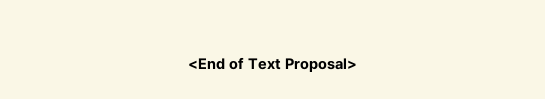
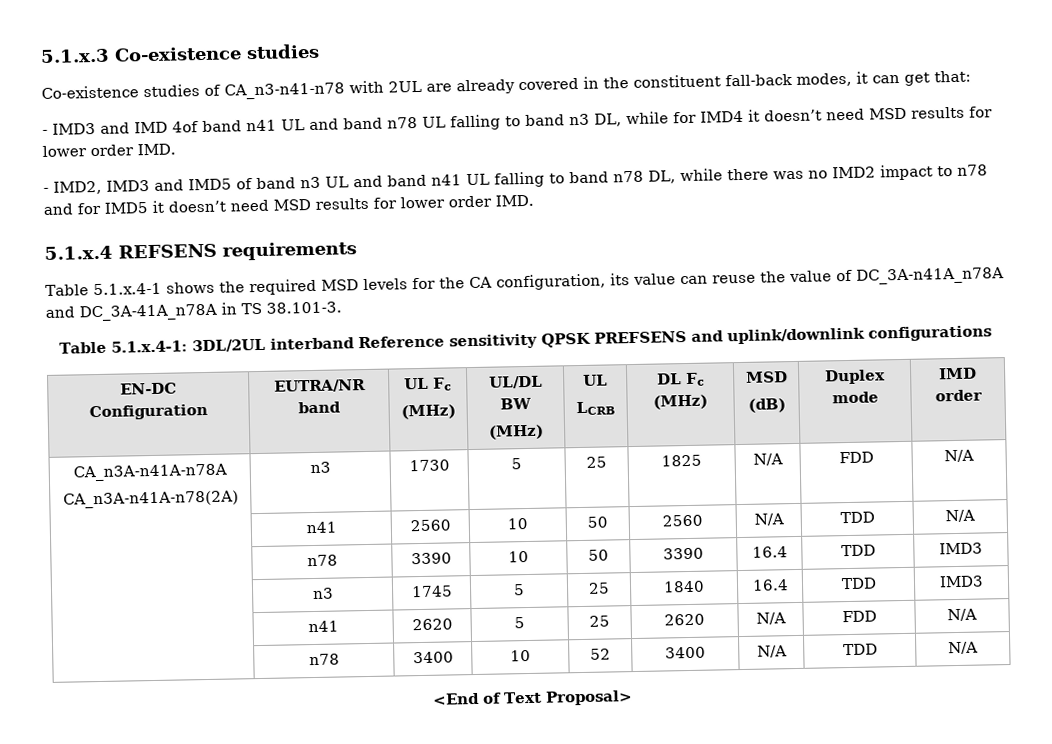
+ 5.1.x.3 Co-existence studies
+ Co-existence studies of CA_n3-n41-n78 with 2UL are already covered in the constituent fall-back modes, it can get that:
+ - IMD3 and IMD 4of band n41 UL and band n78 UL falling to band n3 DL, while for IMD4 it doesn’t need MSD results for lower order IMD.
+ - IMD2, IMD3 and IMD5 of band n3 UL and band n41 UL falling to band n78 DL, while there was no IMD2 impact to n78 and for IMD5 it doesn’t need MSD results for lower order IMD.
+ 5.1.x.4 REFSENS requirements
+ Table 5.1.x.4-1 shows the required MSD levels for the CA configuration, its value can reuse the value of DC_3A-n41A_n78A and DC_3A-41A_n78A in TS 38.101-3.
+ Table 5.1.x.4-1: 3DL/2UL interband Reference sensitivity QPSK PREFSENS and uplink/downlink configurations
+ EN-DC Configuration | EUTRA/NR band | UL Fc
+ (MHz) | UL/DL BW
+ (MHz) | UL
+ LCRB | DL Fc (MHz) | MSD
+ (dB) | Duplex mode | IMD order
+ CA_n3A-n41A-n78A
+ CA_n3A-n41A-n78(2A) | n3 | 1730 | 5 | 25 | 1825 | N/A | FDD | N/A
+ | n41 | 2560 | 10 | 50 | 2560 | N/A | TDD | N/A
+ | n78 | 3390 | 10 | 50 | 3390 | 16.4 | TDD | IMD3
+ | n3 | 1745 | 5 | 25 | 1840 | 16.4 | TDD | IMD3
+ | n41 | 2620 | 5 | 25 | 2620 | N/A | FDD | N/A
+ | n78 | 3400 | 10 | 52 | 3400 | N/A | TDD | N/A

